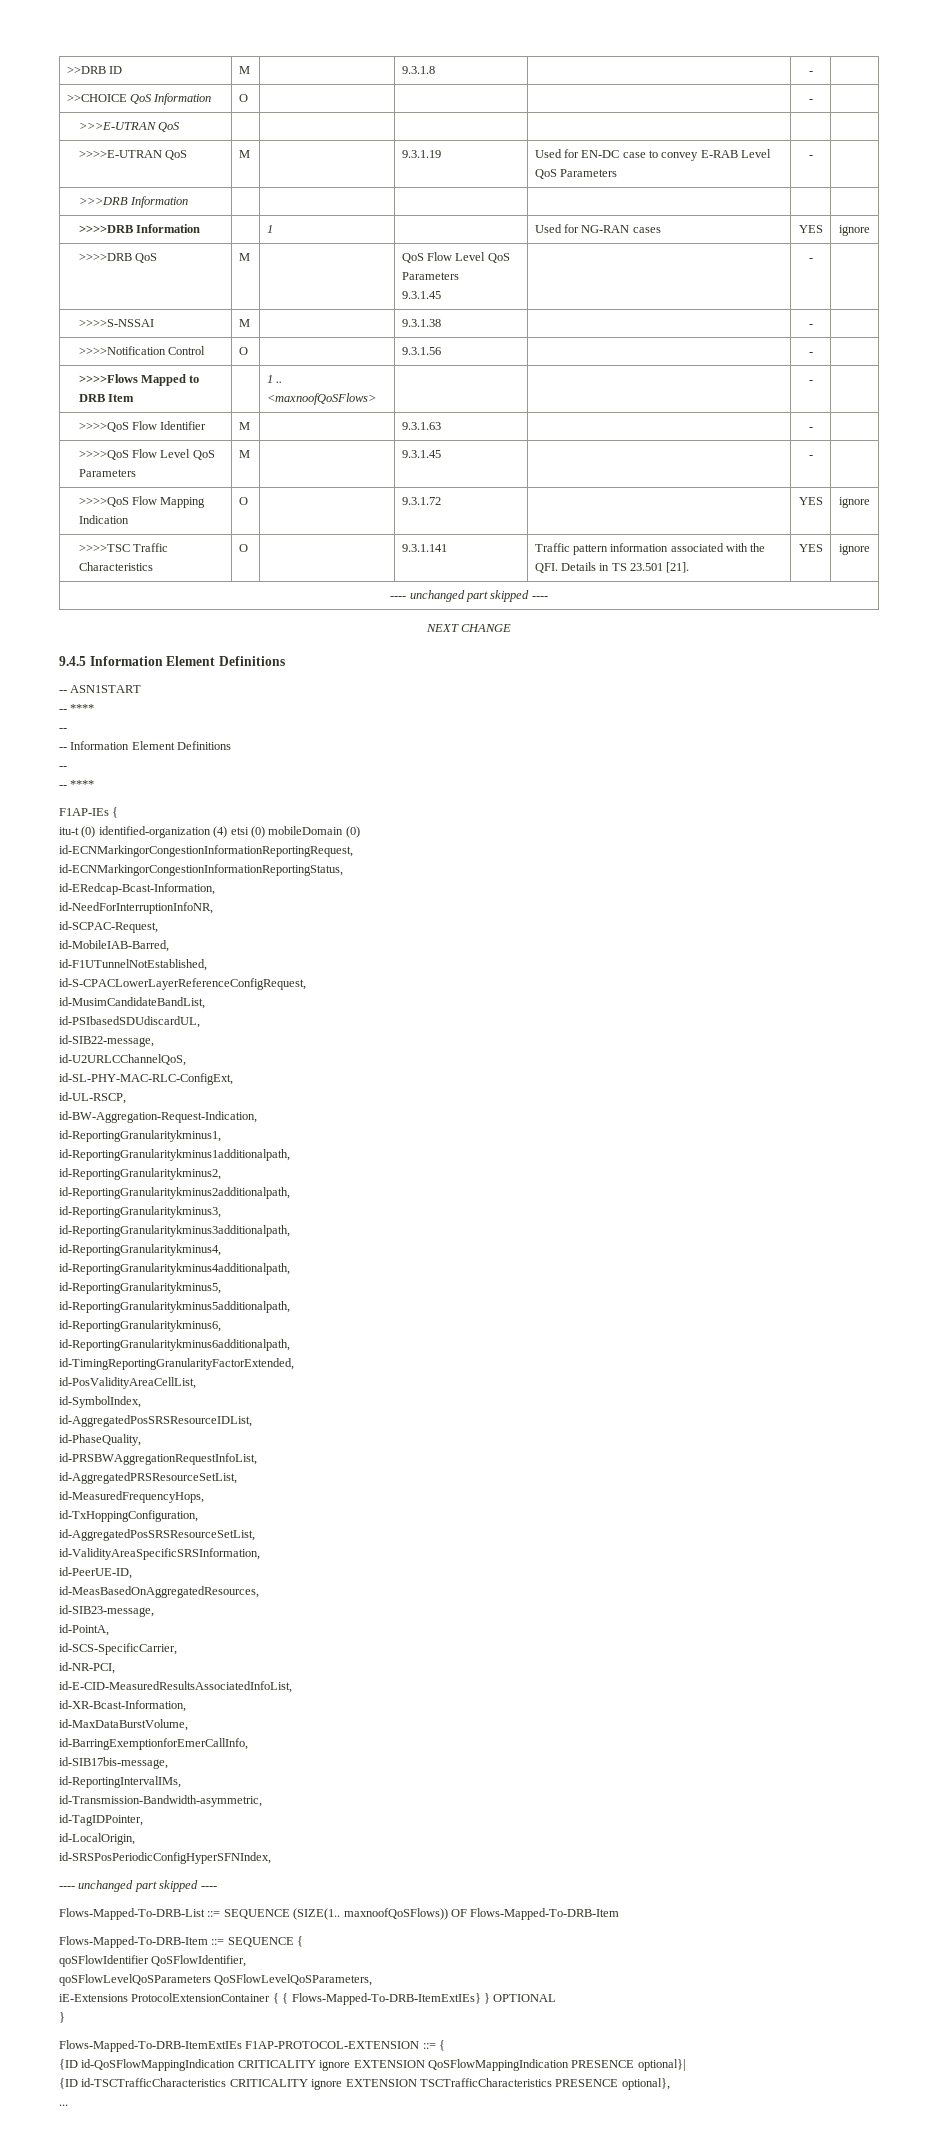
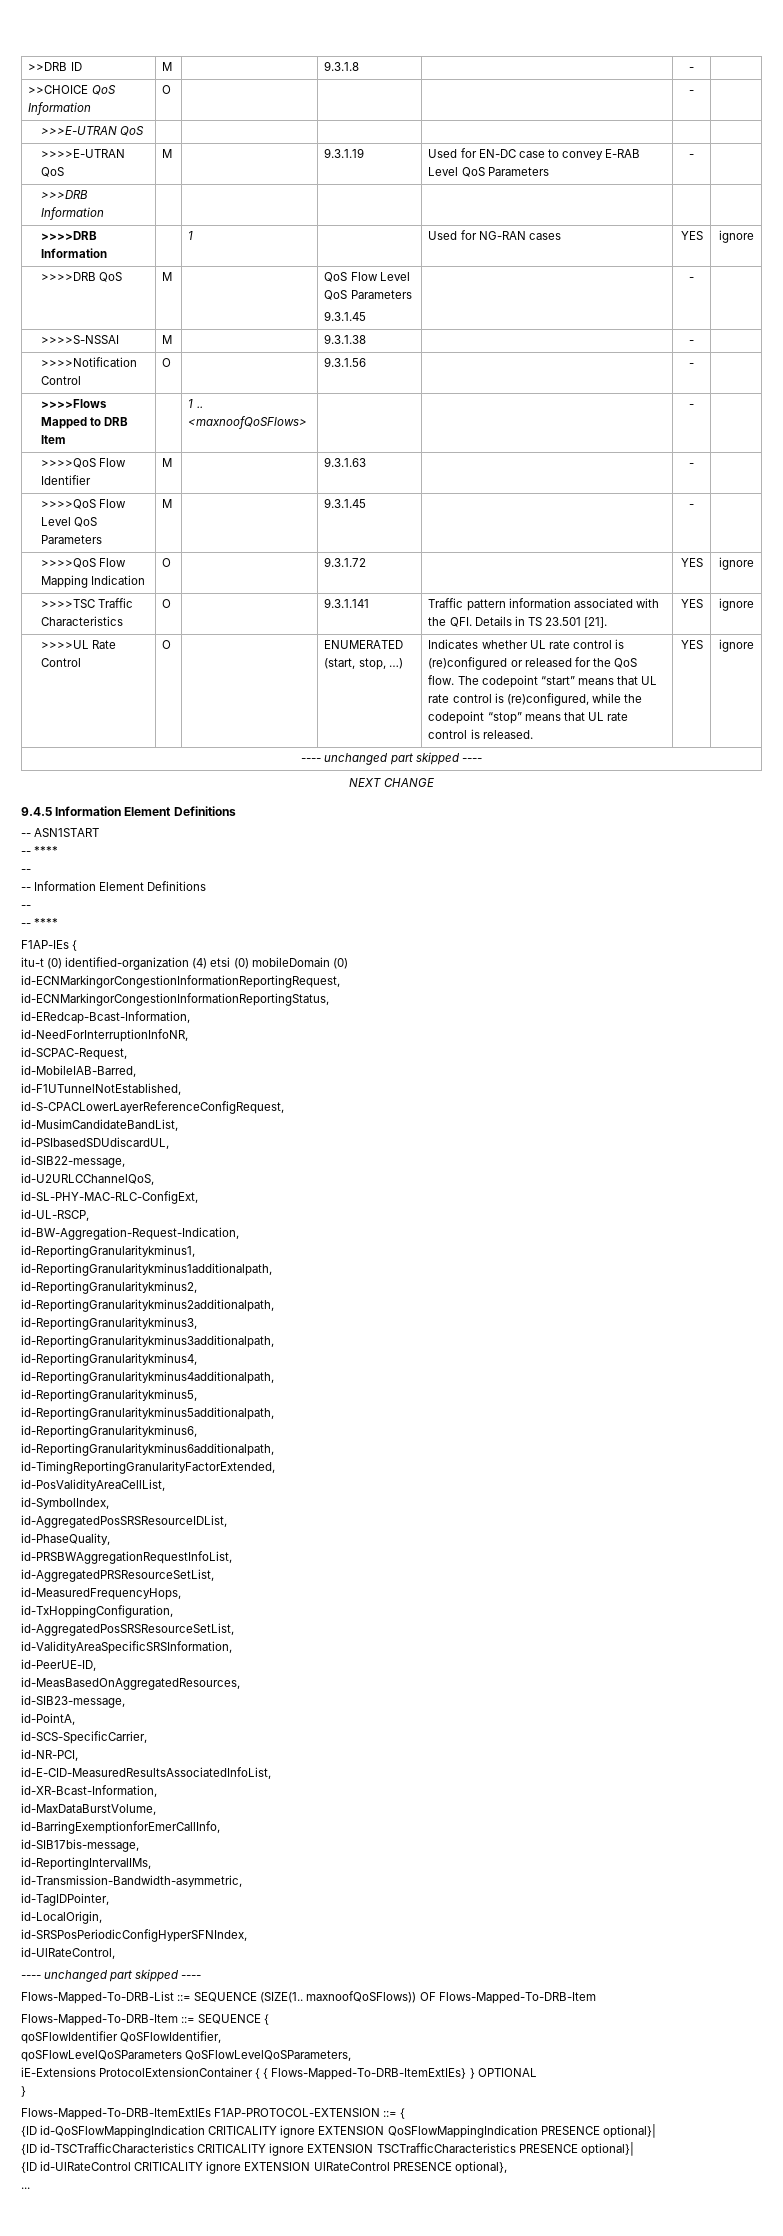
+ >>>>UL Rate Control | O | | ENUMERATED (start, stop, …) | Indicates whether UL rate control is (re)configured or released for the QoS flow. The codepoint “start” means that UL rate control is (re)configured, while the codepoint “stop” means that UL rate control is released. | YES | ignore
+ id-UlRateControl,
- {ID id-TSCTrafficCharacteristics CRITICALITY ignore EXTENSION TSCTrafficCharacteristics PRESENCE optional},
+ {ID id-TSCTrafficCharacteristics CRITICALITY ignore EXTENSION TSCTrafficCharacteristics PRESENCE optional}|
+ {ID id-UlRateControl CRITICALITY ignore EXTENSION UlRateControl PRESENCE optional},

